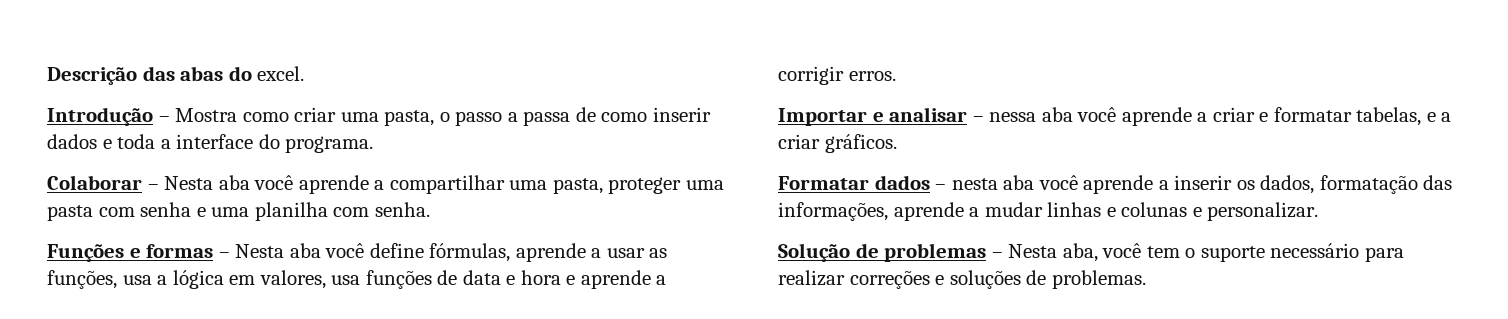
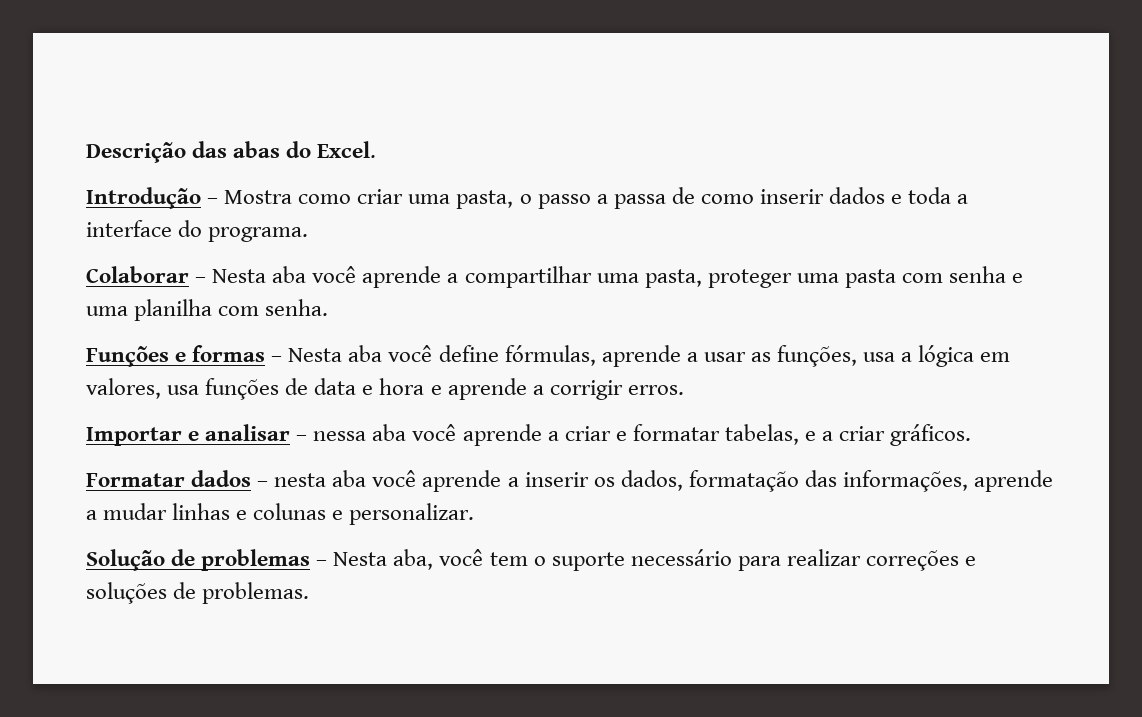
- Descrição das abas do excel.
+ Descrição das abas do Excel.

